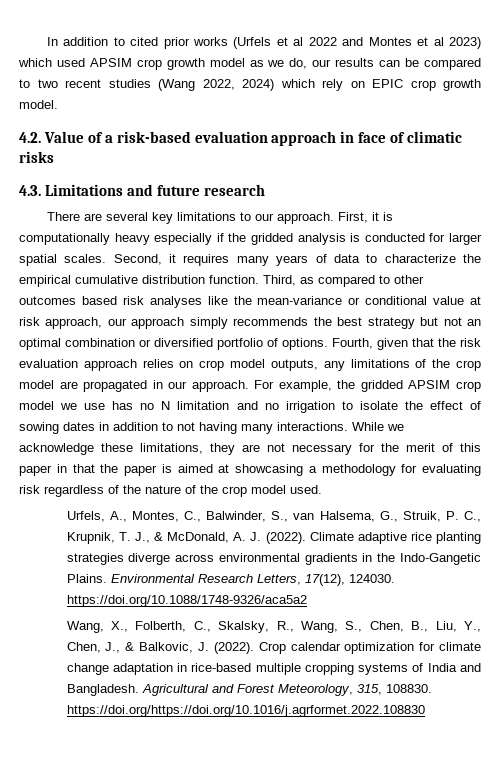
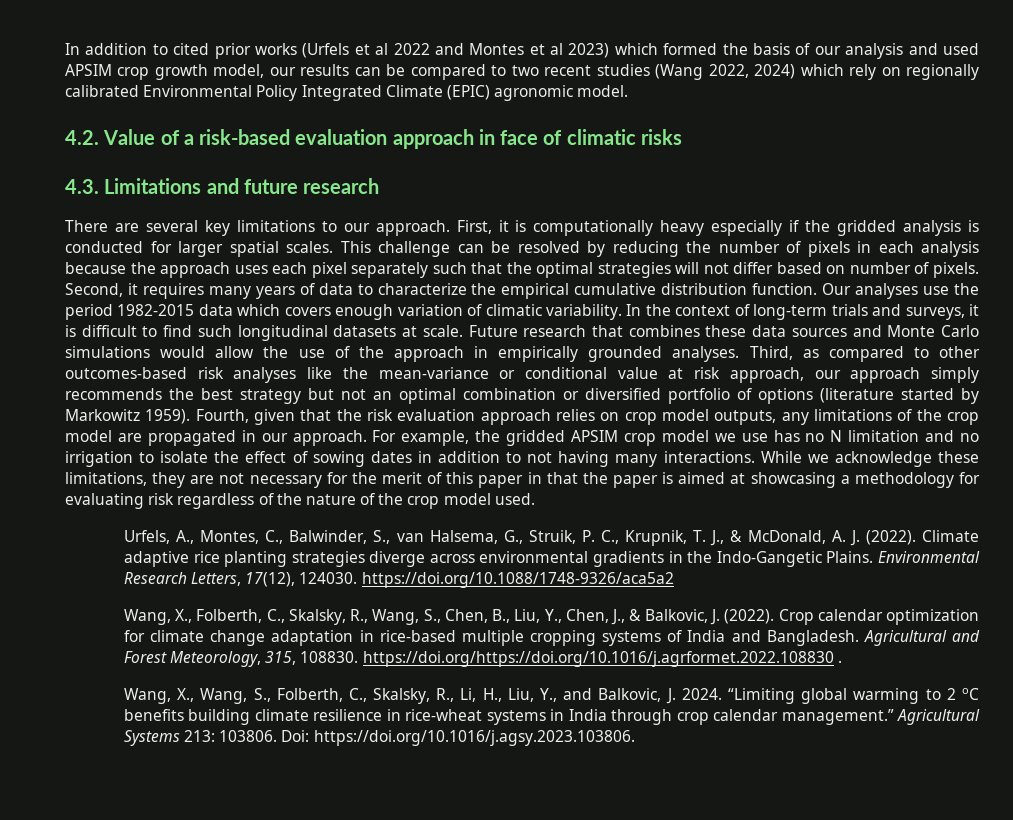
- In addition to cited prior works (Urfels et al 2022 and Montes et al 2023) which used APSIM crop growth model as we do, our results can be compared to two recent studies (Wang 2022, 2024) which rely on EPIC crop growth model.
+ In addition to cited prior works (Urfels et al 2022 and Montes et al 2023) which formed the basis of our analysis and used APSIM crop growth model, our results can be compared to two recent studies (Wang 2022, 2024) which rely on regionally calibrated Environmental Policy Integrated Climate (EPIC) agronomic model.
+ This challenge can be resolved by reducing the number of pixels in each analysis because the approach uses each pixel separately such that the optimal strategies will not differ based on number of pixels.
+ Our analyses use the period 1982-2015 data which covers enough variation of climatic variability. In the context of long-term trials and surveys, it is difficult to find such longitudinal datasets at scale. Future research that combines these data sources and Monte Carlo simulations would allow the use of the approach in empirically grounded analyses.
- Third, as compared to other outcomes based risk analyses like the mean-variance or conditional value at risk approach, our approach simply recommends the best strategy but not an optimal combination or diversified portfolio of options.
+ Third, as compared to other outcomes-based risk analyses like the mean-variance or conditional value at risk approach, our approach simply recommends the best strategy but not an optimal combination or diversified portfolio of options (literature started by Markowitz 1959).
- Agricultural and Forest Meteorology, 315, 108830. https://doi.org/https://doi.org/10.1016/j.agrformet.2022.108830
+ Agricultural and Forest Meteorology, 315, 108830. https://doi.org/https://doi.org/10.1016/j.agrformet.2022.108830 .
+ Wang, X., Wang, S., Folberth, C., Skalsky, R., Li, H., Liu, Y., and Balkovic, J. 2024. “Limiting global warming to 2 oC benefits building climate resilience in rice-wheat systems in India through crop calendar management.” Agricultural Systems 213: 103806. Doi: https://doi.org/10.1016/j.agsy.2023.103806.

